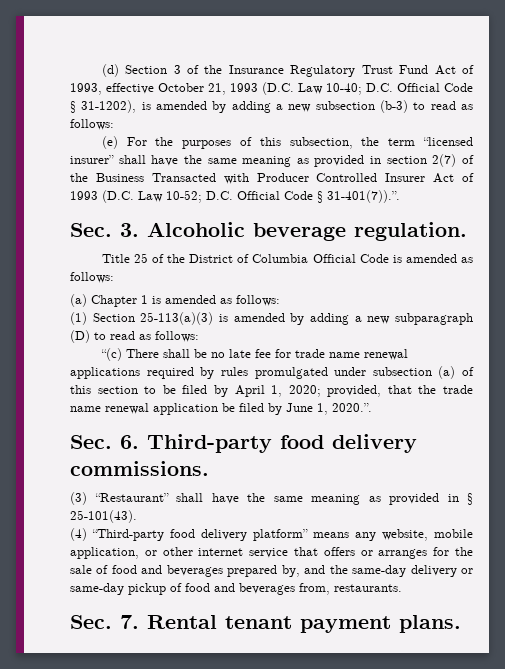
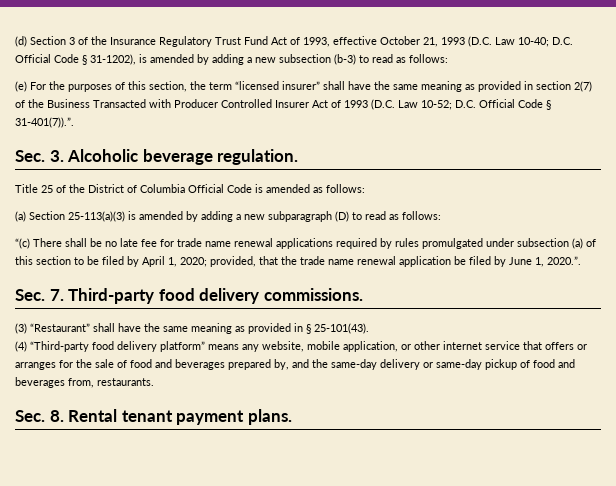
- (e) For the purposes of this subsection, the term “licensed insurer” shall have the same meaning as provided in section 2(7) of the Business Transacted with Producer Controlled Insurer Act of 1993 (D.C. Law 10-52; D.C. Official Code § 31-401(7)).”.
+ (e) For the purposes of this section, the term “licensed insurer” shall have the same meaning as provided in section 2(7) of the Business Transacted with Producer Controlled Insurer Act of 1993 (D.C. Law 10-52; D.C. Official Code § 31-401(7)).”.
- (a) Chapter 1 is amended as follows:
- (1) Section 25-113(a)(3) is amended by adding a new subparagraph (D) to read as follows:
+ (a) Section 25-113(a)(3) is amended by adding a new subparagraph (D) to read as follows:
- Sec. 6. Third-party food delivery commissions.
+ Sec. 7. Third-party food delivery commissions.
- Sec. 7. Rental tenant payment plans.
+ Sec. 8. Rental tenant payment plans.

